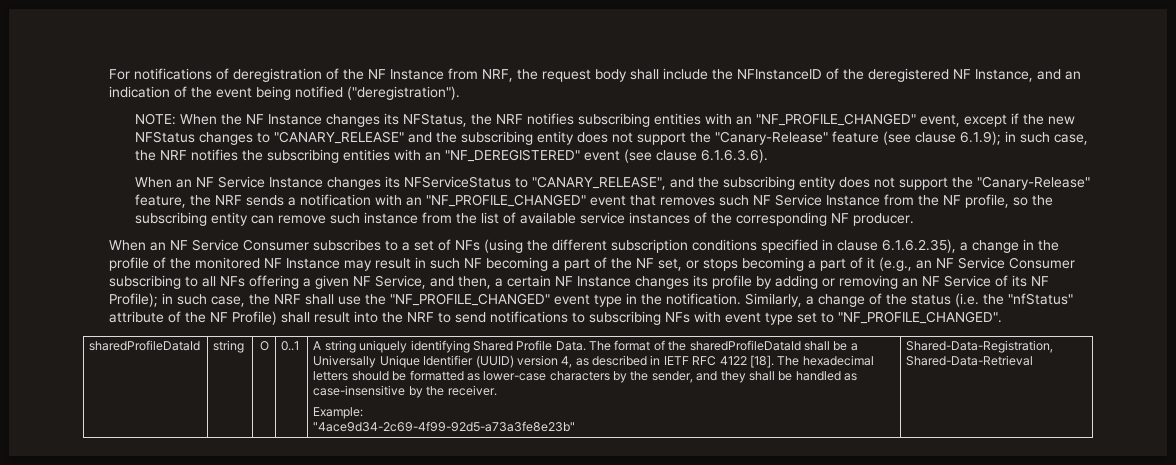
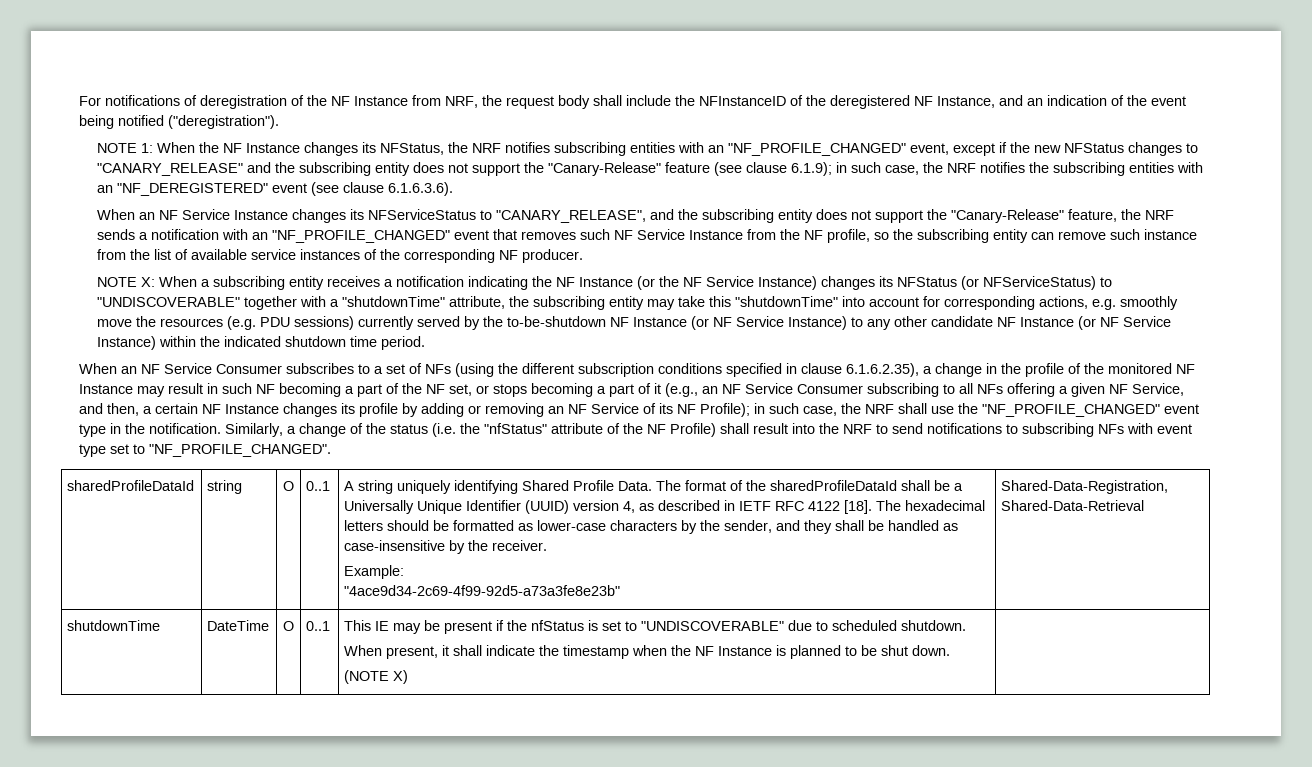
- NOTE: When the NF Instance changes its NFStatus, the NRF notifies subscribing entities with an "NF_PROFILE_CHANGED" event, except if the new NFStatus changes to "CANARY_RELEASE" and the subscribing entity does not support the "Canary-Release" feature (see clause 6.1.9); in such case, the NRF notifies the subscribing entities with an "NF_DEREGISTERED" event (see clause 6.1.6.3.6).
+ NOTE 1: When the NF Instance changes its NFStatus, the NRF notifies subscribing entities with an "NF_PROFILE_CHANGED" event, except if the new NFStatus changes to "CANARY_RELEASE" and the subscribing entity does not support the "Canary-Release" feature (see clause 6.1.9); in such case, the NRF notifies the subscribing entities with an "NF_DEREGISTERED" event (see clause 6.1.6.3.6).
+ NOTE X: When a subscribing entity receives a notification indicating the NF Instance (or the NF Service Instance) changes its NFStatus (or NFServiceStatus) to "UNDISCOVERABLE" together with a "shutdownTime" attribute, the subscribing entity may take this "shutdownTime" into account for corresponding actions, e.g. smoothly move the resources (e.g. PDU sessions) currently served by the to-be-shutdown NF Instance (or NF Service Instance) to any other candidate NF Instance (or NF Service Instance) within the indicated shutdown time period.
+ shutdownTime | DateTime | O | 0..1 | This IE may be present if the nfStatus is set to "UNDISCOVERABLE" due to scheduled shutdown.
+ When present, it shall indicate the timestamp when the NF Instance is planned to be shut down.
+ (NOTE X) |

